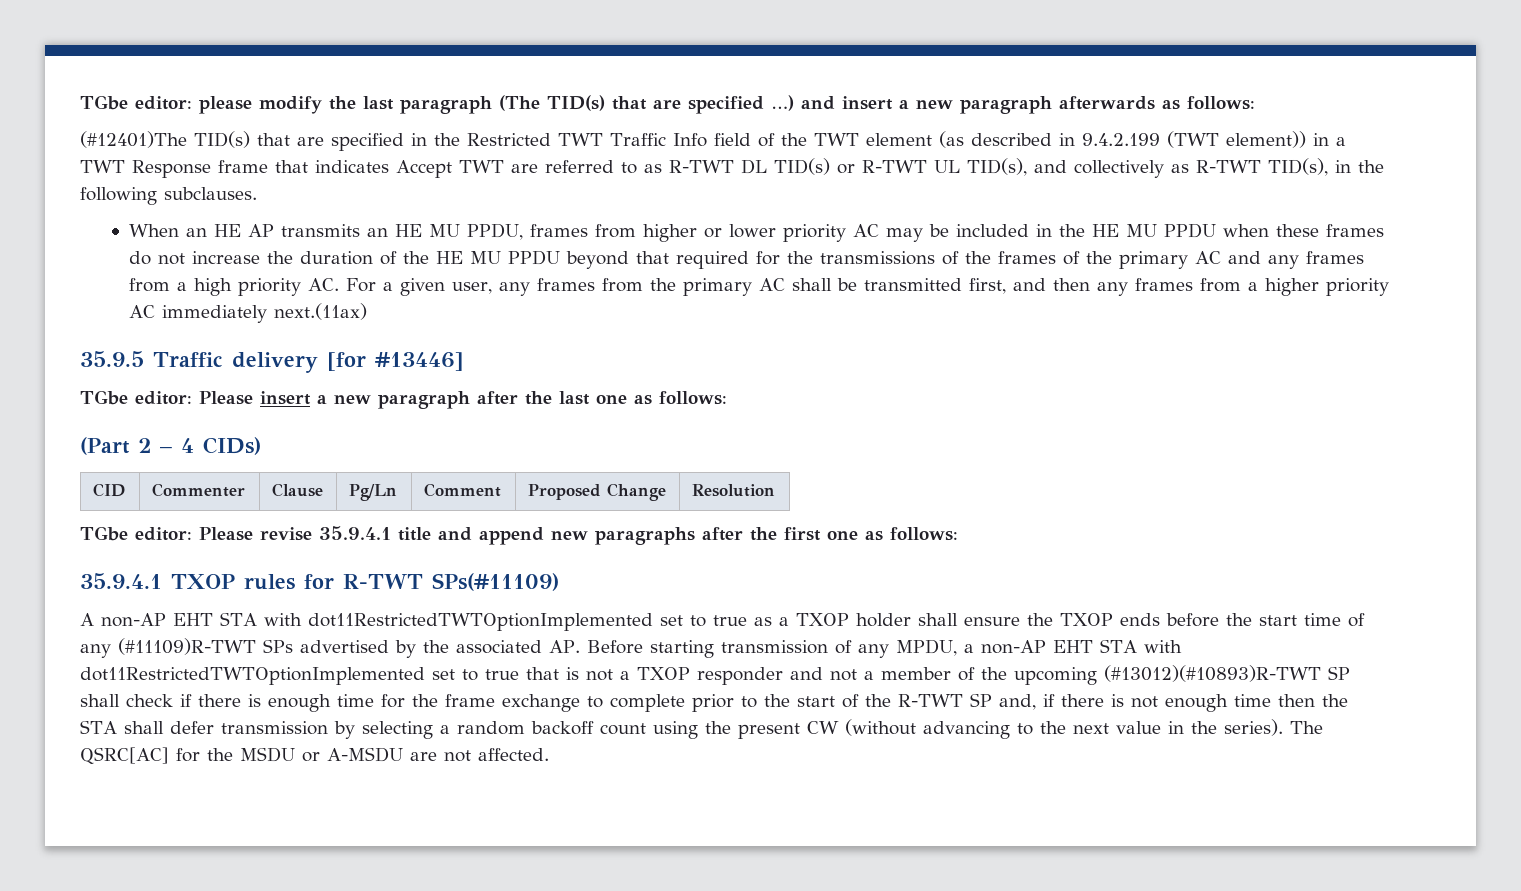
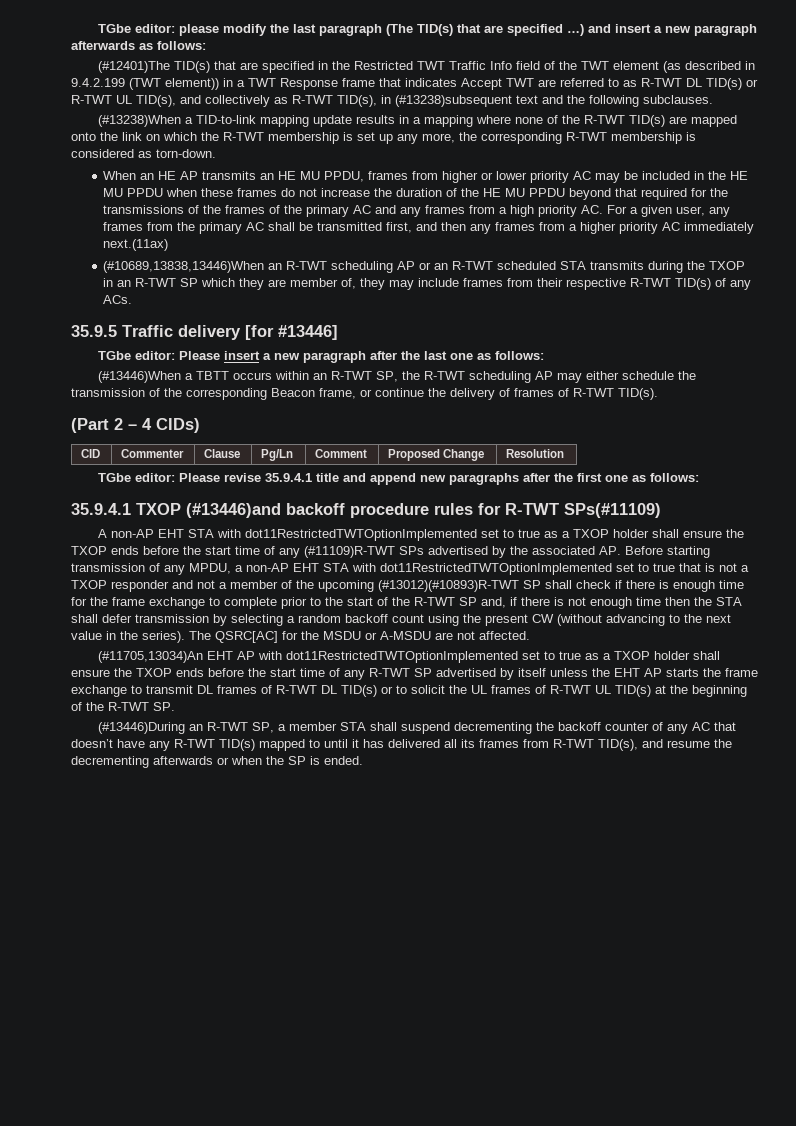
- (#12401)The TID(s) that are specified in the Restricted TWT Traffic Info field of the TWT element (as described in 9.4.2.199 (TWT element)) in a TWT Response frame that indicates Accept TWT are referred to as R-TWT DL TID(s) or R-TWT UL TID(s), and collectively as R-TWT TID(s), in the following subclauses.
+ (#12401)The TID(s) that are specified in the Restricted TWT Traffic Info field of the TWT element (as described in 9.4.2.199 (TWT element)) in a TWT Response frame that indicates Accept TWT are referred to as R-TWT DL TID(s) or R-TWT UL TID(s), and collectively as R-TWT TID(s), in (#13238)subsequent text and the following subclauses.
+ (#13238)When a TID-to-link mapping update results in a mapping where none of the R-TWT TID(s) are mapped onto the link on which the R-TWT membership is set up any more, the corresponding R-TWT membership is considered as torn-down.
+ (#10689,13838,13446)When an R-TWT scheduling AP or an R-TWT scheduled STA transmits during the TXOP in an R-TWT SP which they are member of, they may include frames from their respective R-TWT TID(s) of any ACs.
+ (#13446)When a TBTT occurs within an R-TWT SP, the R-TWT scheduling AP may either schedule the transmission of the corresponding Beacon frame, or continue the delivery of frames of R-TWT TID(s).
- 35.9.4.1 TXOP rules for R-TWT SPs(#11109)
+ 35.9.4.1 TXOP (#13446)and backoff procedure rules for R-TWT SPs(#11109)
+ (#11705,13034)An EHT AP with dot11RestrictedTWTOptionImplemented set to true as a TXOP holder shall ensure the TXOP ends before the start time of any R-TWT SP advertised by itself unless the EHT AP starts the frame exchange to transmit DL frames of R-TWT DL TID(s) or to solicit the UL frames of R-TWT UL TID(s) at the beginning of the R-TWT SP.
+ (#13446)During an R-TWT SP, a member STA shall suspend decrementing the backoff counter of any AC that doesn’t have any R-TWT TID(s) mapped to until it has delivered all its frames from R-TWT TID(s), and resume the decrementing afterwards or when the SP is ended.

